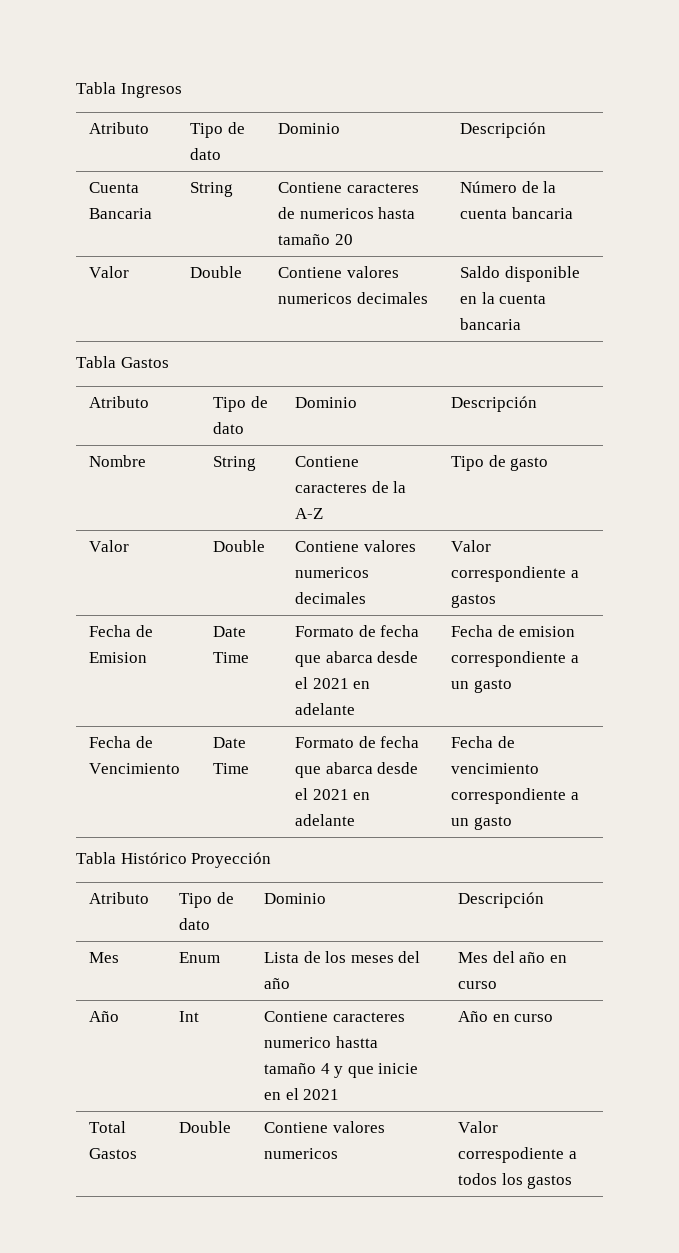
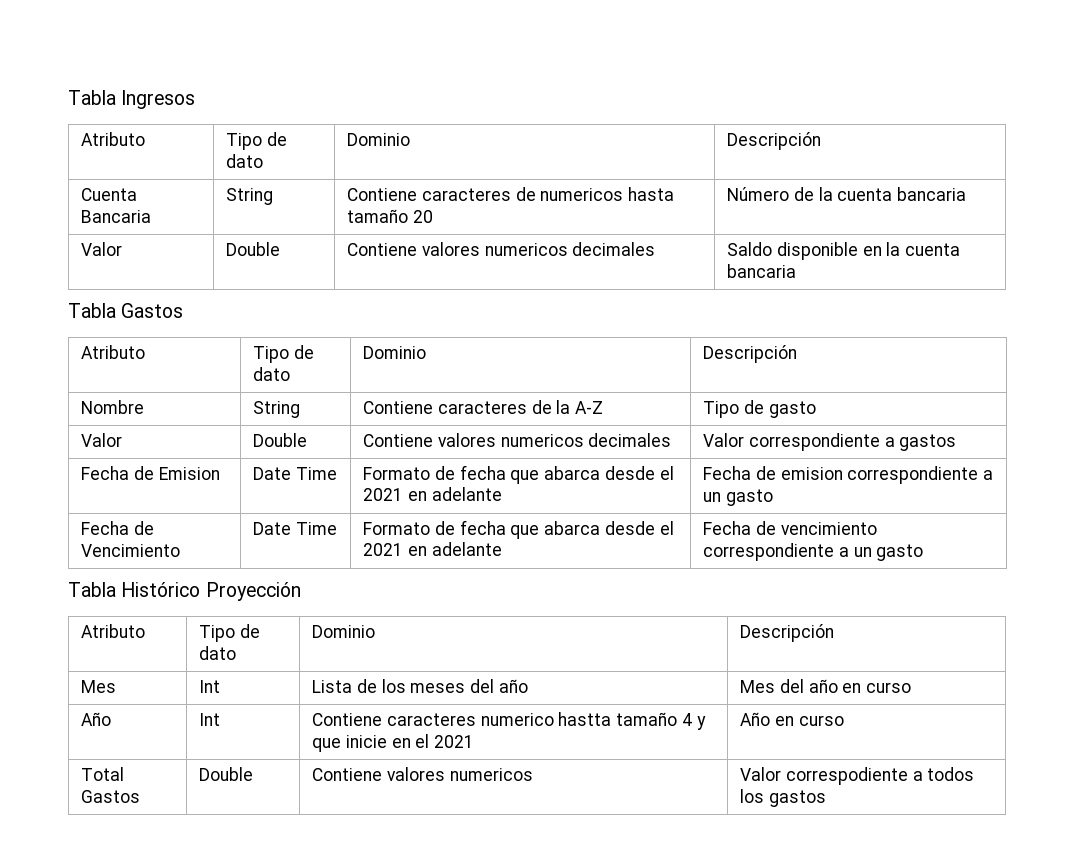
- Mes | Enum | Lista de los meses del año | Mes del año en curso
+ Mes | Int | Lista de los meses del año | Mes del año en curso

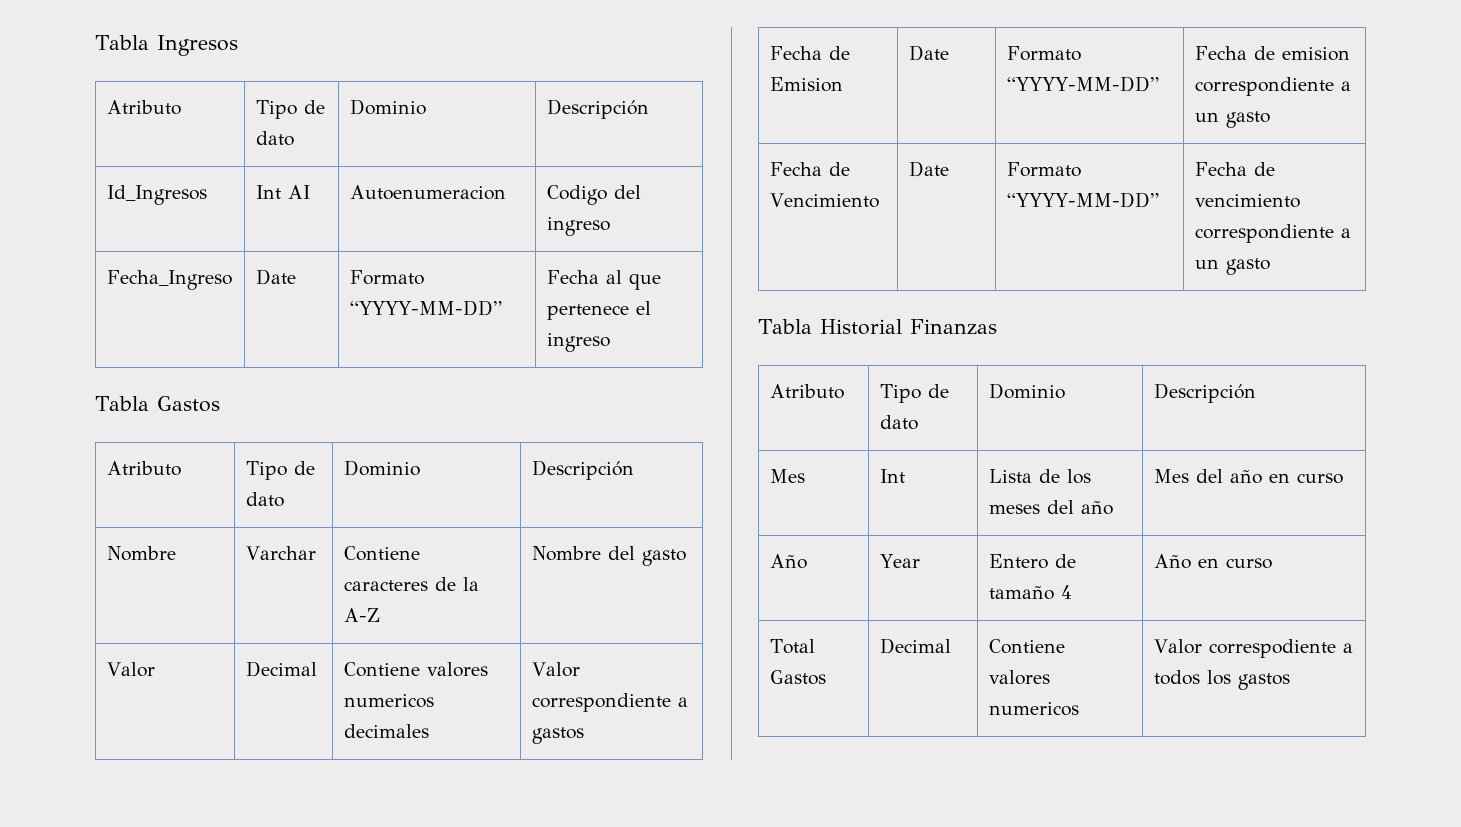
- Cuenta Bancaria | String | Contiene caracteres de numericos hasta tamaño 20 | Número de la cuenta bancaria
- Valor | Double | Contiene valores numericos decimales | Saldo disponible en la cuenta bancaria
+ Id_Ingresos | Int AI | Autoenumeracion | Codigo del ingreso
+ Fecha_Ingreso | Date | Formato “YYYY-MM-DD” | Fecha al que pertenece el ingreso
- Nombre | String | Contiene caracteres de la A-Z | Tipo de gasto
+ Nombre | Varchar | Contiene caracteres de la A-Z | Nombre del gasto
- Valor | Double | Contiene valores numericos decimales | Valor correspondiente a gastos
+ Valor | Decimal | Contiene valores numericos decimales | Valor correspondiente a gastos
- Fecha de Emision | Date Time | Formato de fecha que abarca desde el 2021 en adelante | Fecha de emision correspondiente a un gasto
+ Fecha de Emision | Date | Formato “YYYY-MM-DD” | Fecha de emision correspondiente a un gasto
- Fecha de Vencimiento | Date Time | Formato de fecha que abarca desde el 2021 en adelante | Fecha de vencimiento correspondiente a un gasto
+ Fecha de Vencimiento | Date | Formato “YYYY-MM-DD” | Fecha de vencimiento correspondiente a un gasto
- Tabla Histórico Proyección
+ Tabla Historial Finanzas
- Año | Int | Contiene caracteres numerico hastta tamaño 4 y que inicie en el 2021 | Año en curso
+ Año | Year | Entero de tamaño 4 | Año en curso
- Total Gastos | Double | Contiene valores numericos | Valor correspodiente a todos los gastos
+ Total Gastos | Decimal | Contiene valores numericos | Valor correspodiente a todos los gastos

